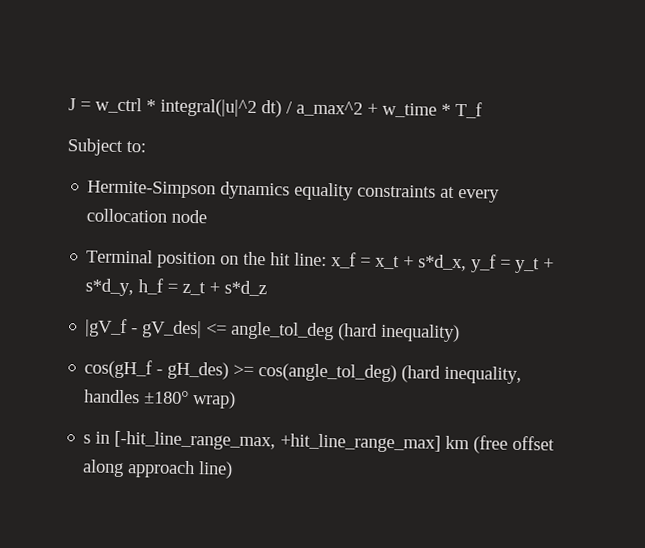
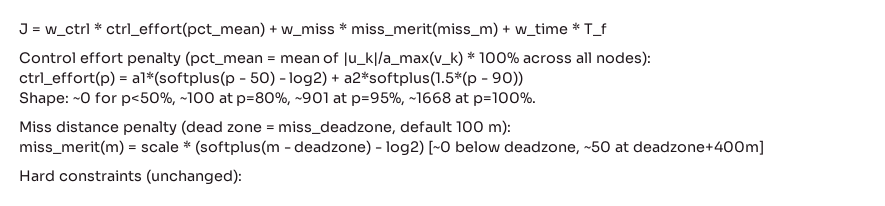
- J = w_ctrl * integral(|u|^2 dt) / a_max^2 + w_time * T_f
+ J = w_ctrl * ctrl_effort(pct_mean) + w_miss * miss_merit(miss_m) + w_time * T_f
- Subject to:
- Hermite-Simpson dynamics equality constraints at every collocation node
- Terminal position on the hit line: x_f = x_t + s*d_x, y_f = y_t + s*d_y, h_f = z_t + s*d_z
- |gV_f - gV_des| <= angle_tol_deg (hard inequality)
- cos(gH_f - gH_des) >= cos(angle_tol_deg) (hard inequality, handles ±180° wrap)
- s in [-hit_line_range_max, +hit_line_range_max] km (free offset along approach line)
+ Control effort penalty (pct_mean = mean of |u_k|/a_max(v_k) * 100% across all nodes):
+ ctrl_effort(p) = a1*(softplus(p - 50) - log2) + a2*softplus(1.5*(p - 90))
+ Shape: ~0 for p<50%, ~100 at p=80%, ~901 at p=95%, ~1668 at p=100%.
+ Miss distance penalty (dead zone = miss_deadzone, default 100 m):
+ miss_merit(m) = scale * (softplus(m - deadzone) - log2) [~0 below deadzone, ~50 at deadzone+400m]
+ Hard constraints (unchanged):

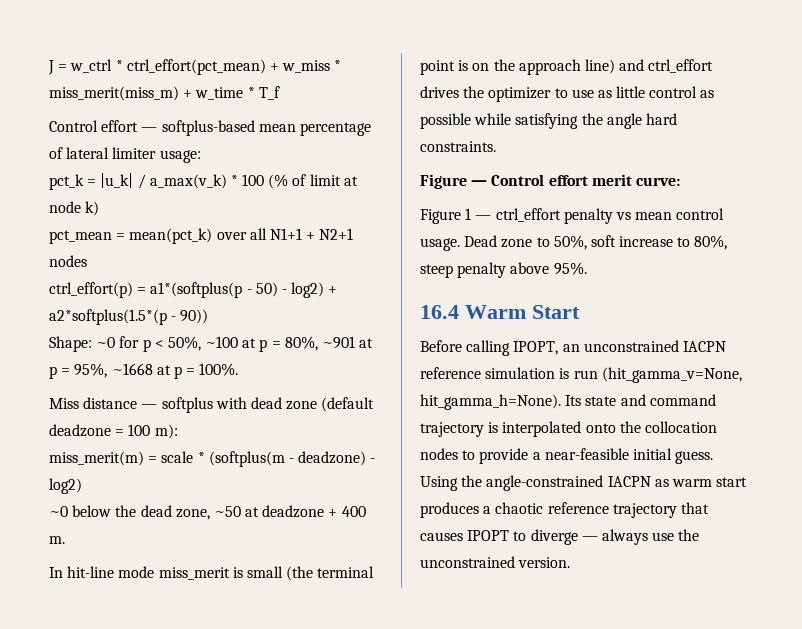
- Control effort penalty (pct_mean = mean of |u_k|/a_max(v_k) * 100% across all nodes):
+ Control effort — softplus-based mean percentage of lateral limiter usage:
+ pct_k = |u_k| / a_max(v_k) * 100 (% of limit at node k)
+ pct_mean = mean(pct_k) over all N1+1 + N2+1 nodes
- Shape: ~0 for p<50%, ~100 at p=80%, ~901 at p=95%, ~1668 at p=100%.
- Miss distance penalty (dead zone = miss_deadzone, default 100 m):
+ Shape: ~0 for p < 50%, ~100 at p = 80%, ~901 at p = 95%, ~1668 at p = 100%.
+ Miss distance — softplus with dead zone (default deadzone = 100 m):
- miss_merit(m) = scale * (softplus(m - deadzone) - log2) [~0 below deadzone, ~50 at deadzone+400m]
- Hard constraints (unchanged):
+ miss_merit(m) = scale * (softplus(m - deadzone) - log2)
+ ~0 below the dead zone, ~50 at deadzone + 400 m.
+ In hit-line mode miss_merit is small (the terminal point is on the approach line) and ctrl_effort drives the optimizer to use as little control as possible while satisfying the angle hard constraints.
+ Figure — Control effort merit curve:
+ Figure 1 — ctrl_effort penalty vs mean control usage. Dead zone to 50%, soft increase to 80%, steep penalty above 95%.
+ 16.4 Warm Start
+ Before calling IPOPT, an unconstrained IACPN reference simulation is run (hit_gamma_v=None, hit_gamma_h=None). Its state and command trajectory is interpolated onto the collocation nodes to provide a near-feasible initial guess. Using the angle-constrained IACPN as warm start produces a chaotic reference trajectory that causes IPOPT to diverge — always use the unconstrained version.

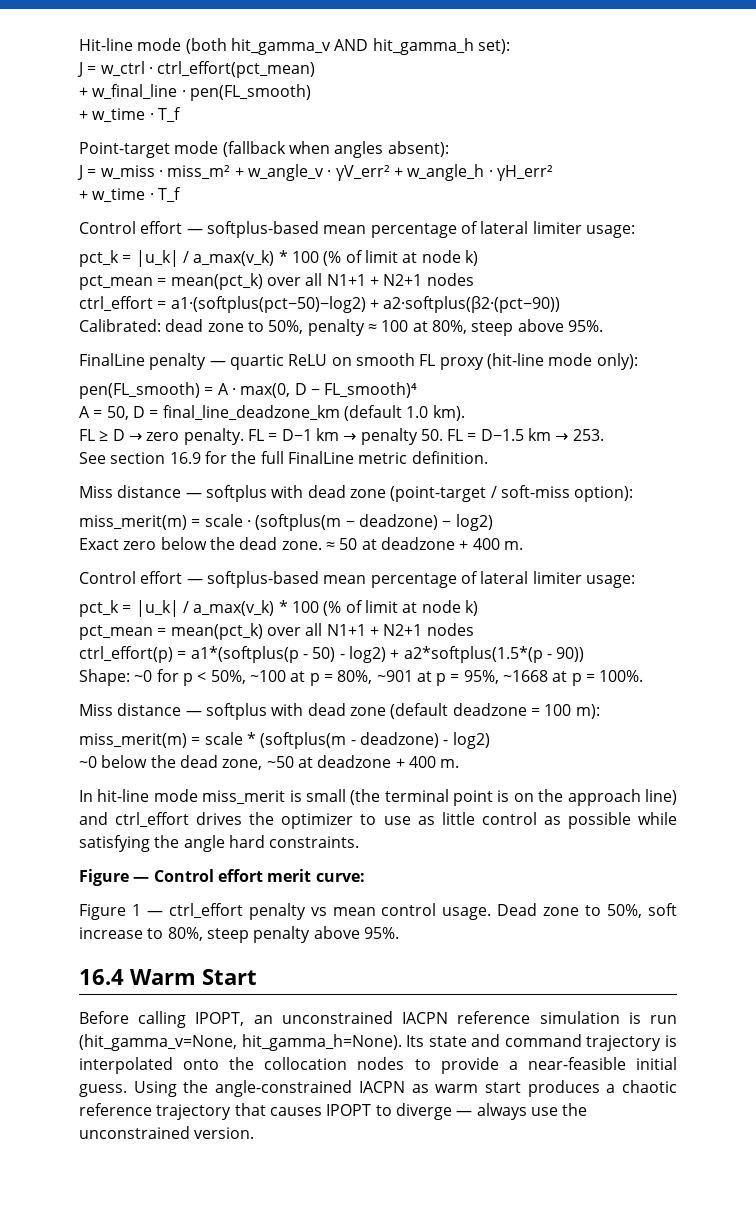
+ Hit-line mode (both hit_gamma_v AND hit_gamma_h set):
- J = w_ctrl * ctrl_effort(pct_mean) + w_miss * miss_merit(miss_m) + w_time * T_f
+ J = w_ctrl · ctrl_effort(pct_mean)
+ + w_final_line · pen(FL_smooth)
+ + w_time · T_f
+ Point-target mode (fallback when angles absent):
+ J = w_miss · miss_m² + w_angle_v · γV_err² + w_angle_h · γH_err²
+ + w_time · T_f
+ Control effort — softplus-based mean percentage of lateral limiter usage:
+ pct_k = |u_k| / a_max(v_k) * 100 (% of limit at node k)
+ pct_mean = mean(pct_k) over all N1+1 + N2+1 nodes
+ ctrl_effort = a1·(softplus(pct−50)−log2) + a2·softplus(β2·(pct−90))
+ Calibrated: dead zone to 50%, penalty ≈ 100 at 80%, steep above 95%.
+ FinalLine penalty — quartic ReLU on smooth FL proxy (hit-line mode only):
+ pen(FL_smooth) = A · max(0, D − FL_smooth)⁴
+ A = 50, D = final_line_deadzone_km (default 1.0 km).
+ FL ≥ D → zero penalty. FL = D−1 km → penalty 50. FL = D−1.5 km → 253.
+ See section 16.9 for the full FinalLine metric definition.
+ Miss distance — softplus with dead zone (point-target / soft-miss option):
+ miss_merit(m) = scale · (softplus(m − deadzone) − log2)
+ Exact zero below the dead zone. ≈ 50 at deadzone + 400 m.

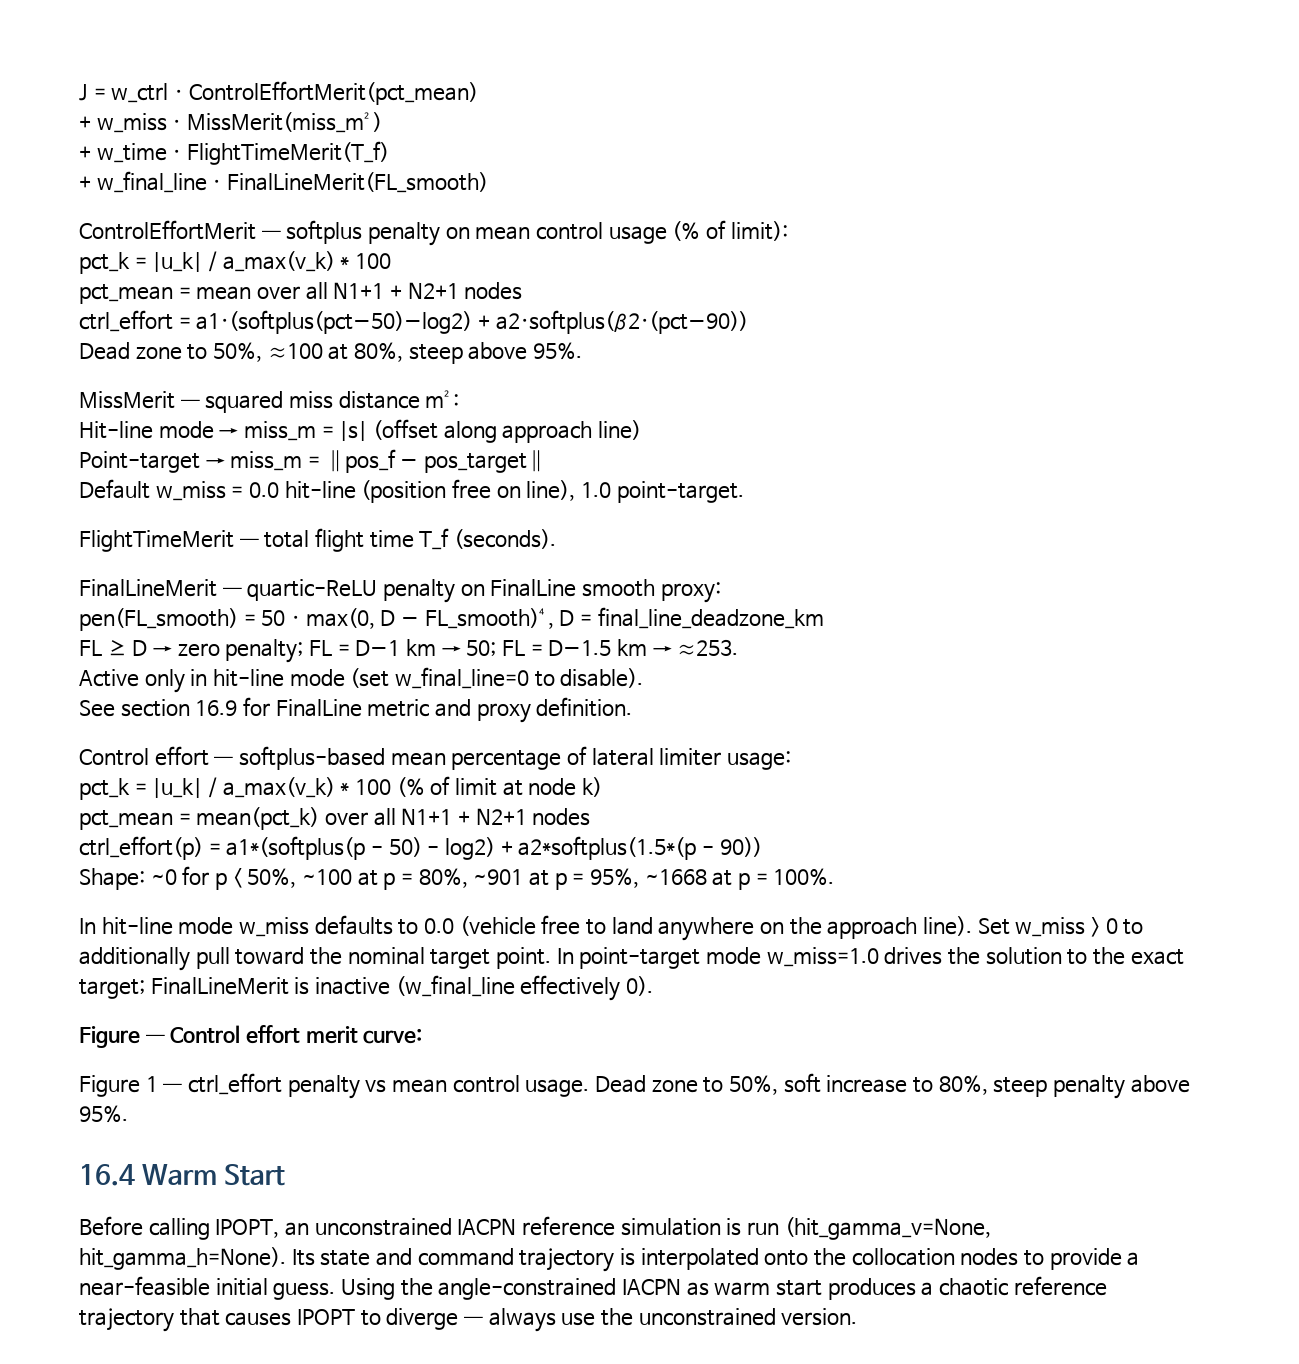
- Hit-line mode (both hit_gamma_v AND hit_gamma_h set):
- J = w_ctrl · ctrl_effort(pct_mean)
- + w_final_line · pen(FL_smooth)
- + w_time · T_f
- Point-target mode (fallback when angles absent):
- J = w_miss · miss_m² + w_angle_v · γV_err² + w_angle_h · γH_err²
- + w_time · T_f
- Control effort — softplus-based mean percentage of lateral limiter usage:
- pct_k = |u_k| / a_max(v_k) * 100 (% of limit at node k)
- pct_mean = mean(pct_k) over all N1+1 + N2+1 nodes
+ J = w_ctrl · ControlEffortMerit(pct_mean)
+ + w_miss · MissMerit(miss_m²)
+ + w_time · FlightTimeMerit(T_f)
+ + w_final_line · FinalLineMerit(FL_smooth)
+ ControlEffortMerit — softplus penalty on mean control usage (% of limit):
+ pct_k = |u_k| / a_max(v_k) * 100
+ pct_mean = mean over all N1+1 + N2+1 nodes
- Calibrated: dead zone to 50%, penalty ≈ 100 at 80%, steep above 95%.
+ Dead zone to 50%, ≈100 at 80%, steep above 95%.
- FinalLine penalty — quartic ReLU on smooth FL proxy (hit-line mode only):
+ MissMerit — squared miss distance m²:
+ Hit-line mode → miss_m = |s| (offset along approach line)
+ Point-target → miss_m = ‖pos_f − pos_target‖
+ Default w_miss = 0.0 hit-line (position free on line), 1.0 point-target.
+ FlightTimeMerit — total flight time T_f (seconds).
+ FinalLineMerit — quartic-ReLU penalty on FinalLine smooth proxy:
- pen(FL_smooth) = A · max(0, D − FL_smooth)⁴
- A = 50, D = final_line_deadzone_km (default 1.0 km).
+ pen(FL_smooth) = 50 · max(0, D − FL_smooth)⁴, D = final_line_deadzone_km
- FL ≥ D → zero penalty. FL = D−1 km → penalty 50. FL = D−1.5 km → 253.
- See section 16.9 for the full FinalLine metric definition.
- Miss distance — softplus with dead zone (point-target / soft-miss option):
- miss_merit(m) = scale · (softplus(m − deadzone) − log2)
- Exact zero below the dead zone. ≈ 50 at deadzone + 400 m.
+ FL ≥ D → zero penalty; FL = D−1 km → 50; FL = D−1.5 km → ≈253.
+ Active only in hit-line mode (set w_final_line=0 to disable).
+ See section 16.9 for FinalLine metric and proxy definition.
- Miss distance — softplus with dead zone (default deadzone = 100 m):
- miss_merit(m) = scale * (softplus(m - deadzone) - log2)
- ~0 below the dead zone, ~50 at deadzone + 400 m.
- In hit-line mode miss_merit is small (the terminal point is on the approach line) and ctrl_effort drives the optimizer to use as little control as possible while satisfying the angle hard constraints.
+ In hit-line mode w_miss defaults to 0.0 (vehicle free to land anywhere on the approach line). Set w_miss > 0 to additionally pull toward the nominal target point. In point-target mode w_miss=1.0 drives the solution to the exact target; FinalLineMerit is inactive (w_final_line effectively 0).

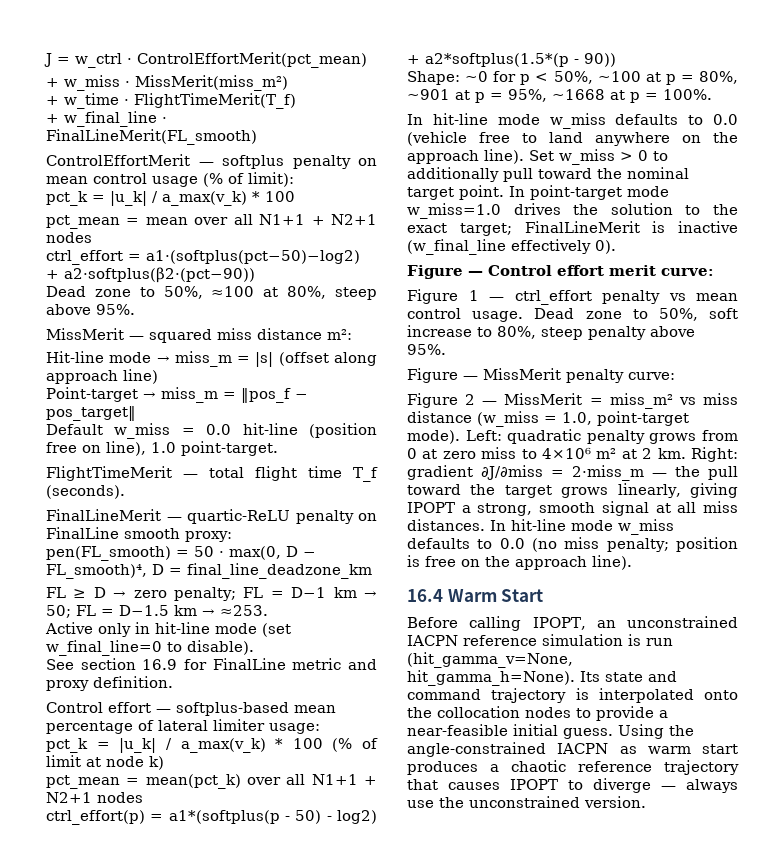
+ Figure — MissMerit penalty curve:
+ Figure 2 — MissMerit = miss_m² vs miss distance (w_miss = 1.0, point-target mode). Left: quadratic penalty grows from 0 at zero miss to 4×10⁶ m² at 2 km. Right: gradient ∂J/∂miss = 2·miss_m — the pull toward the target grows linearly, giving IPOPT a strong, smooth signal at all miss distances. In hit-line mode w_miss defaults to 0.0 (no miss penalty; position is free on the approach line).

